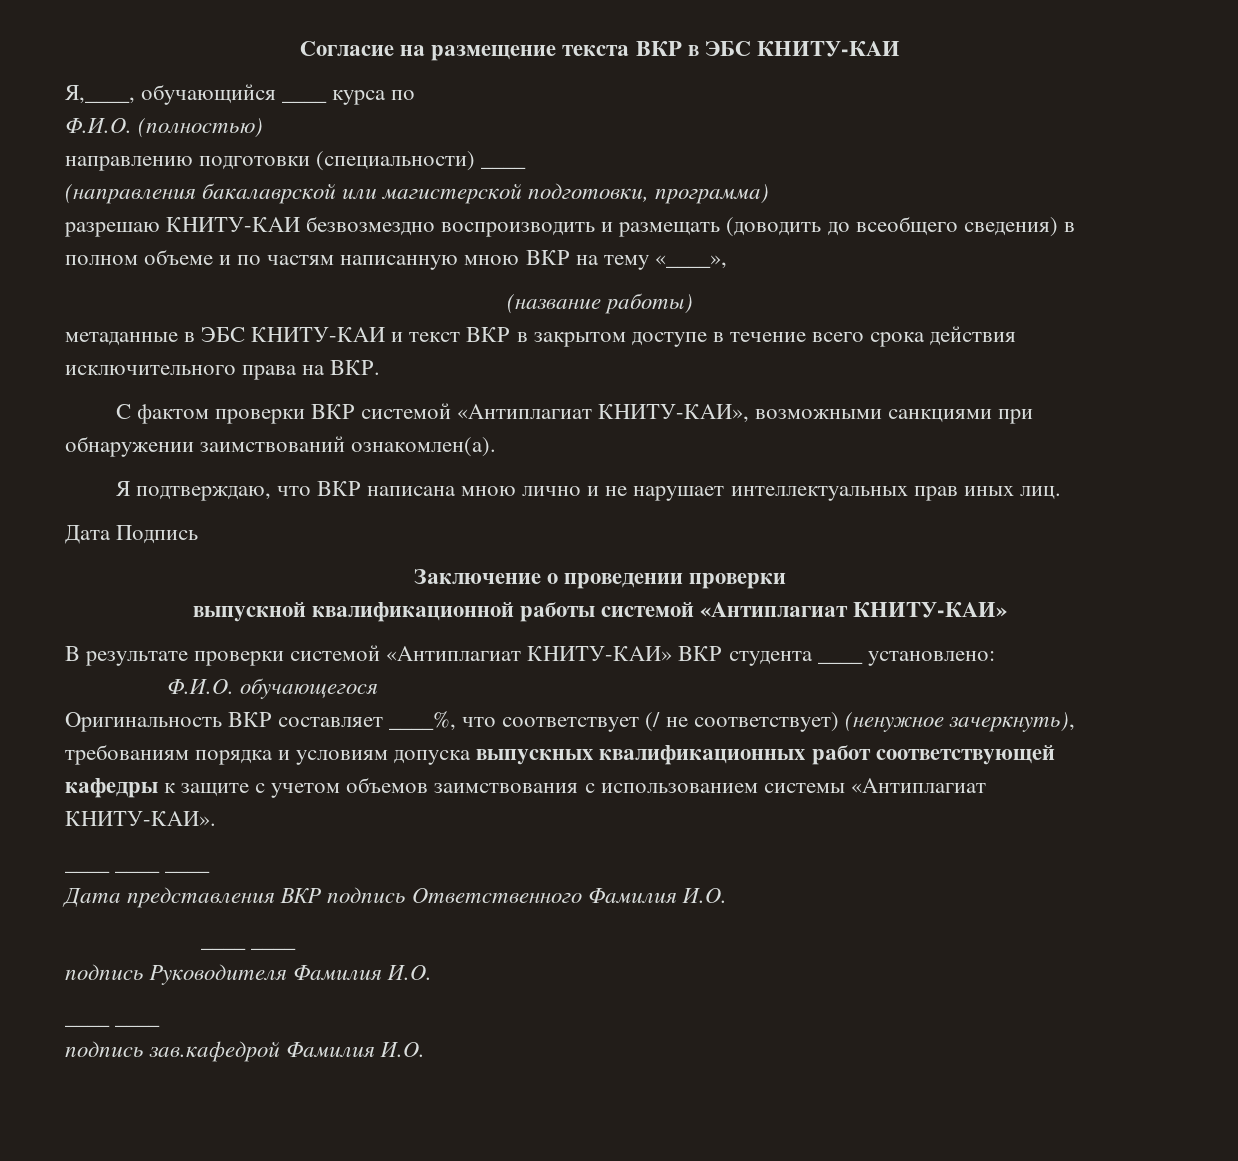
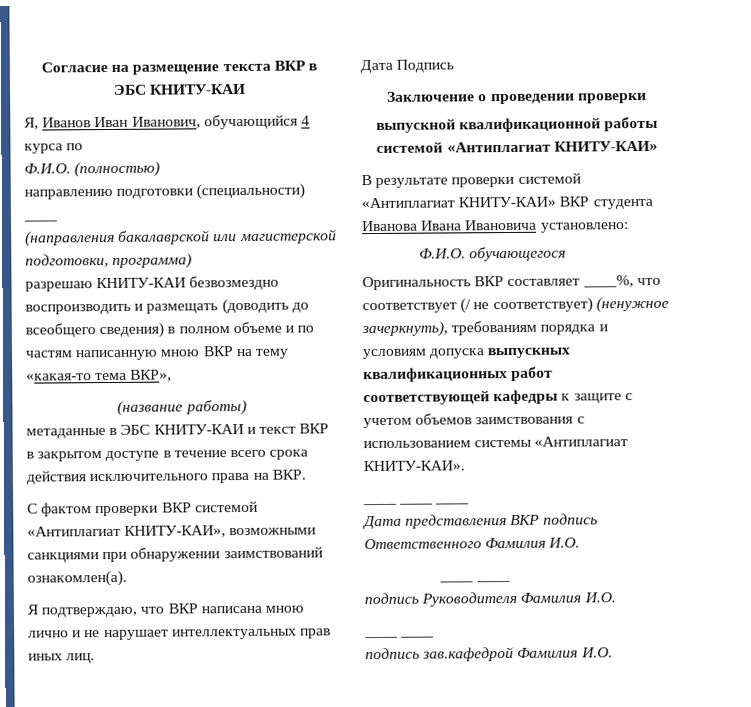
- Я,____, обучающийся ____ курса по
+ Я, Иванов Иван Иванович, обучающийся 4 курса по
- разрешаю КНИТУ-КАИ безвозмездно воспроизводить и размещать (доводить до всеобщего сведения) в полном объеме и по частям написанную мною ВКР на тему «____»,
+ разрешаю КНИТУ-КАИ безвозмездно воспроизводить и размещать (доводить до всеобщего сведения) в полном объеме и по частям написанную мною ВКР на тему «какая-то тема ВКР»,
- В результате проверки системой «Антиплагиат КНИТУ-КАИ» ВКР студента ____ установлено:
+ В результате проверки системой «Антиплагиат КНИТУ-КАИ» ВКР студента Иванова Ивана Ивановича установлено:

